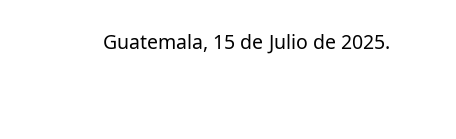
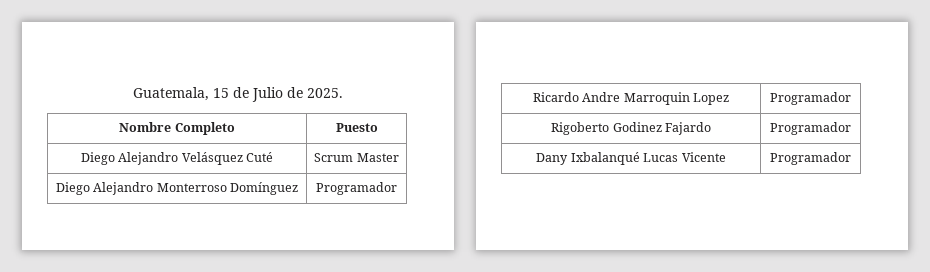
+ Nombre Completo | Puesto
+ Diego Alejandro Velásquez Cuté | Scrum Master
+ Diego Alejandro Monterroso Domínguez | Programador
+ Ricardo Andre Marroquin Lopez | Programador
+ Rigoberto Godinez Fajardo | Programador
+ Dany Ixbalanqué Lucas Vicente | Programador

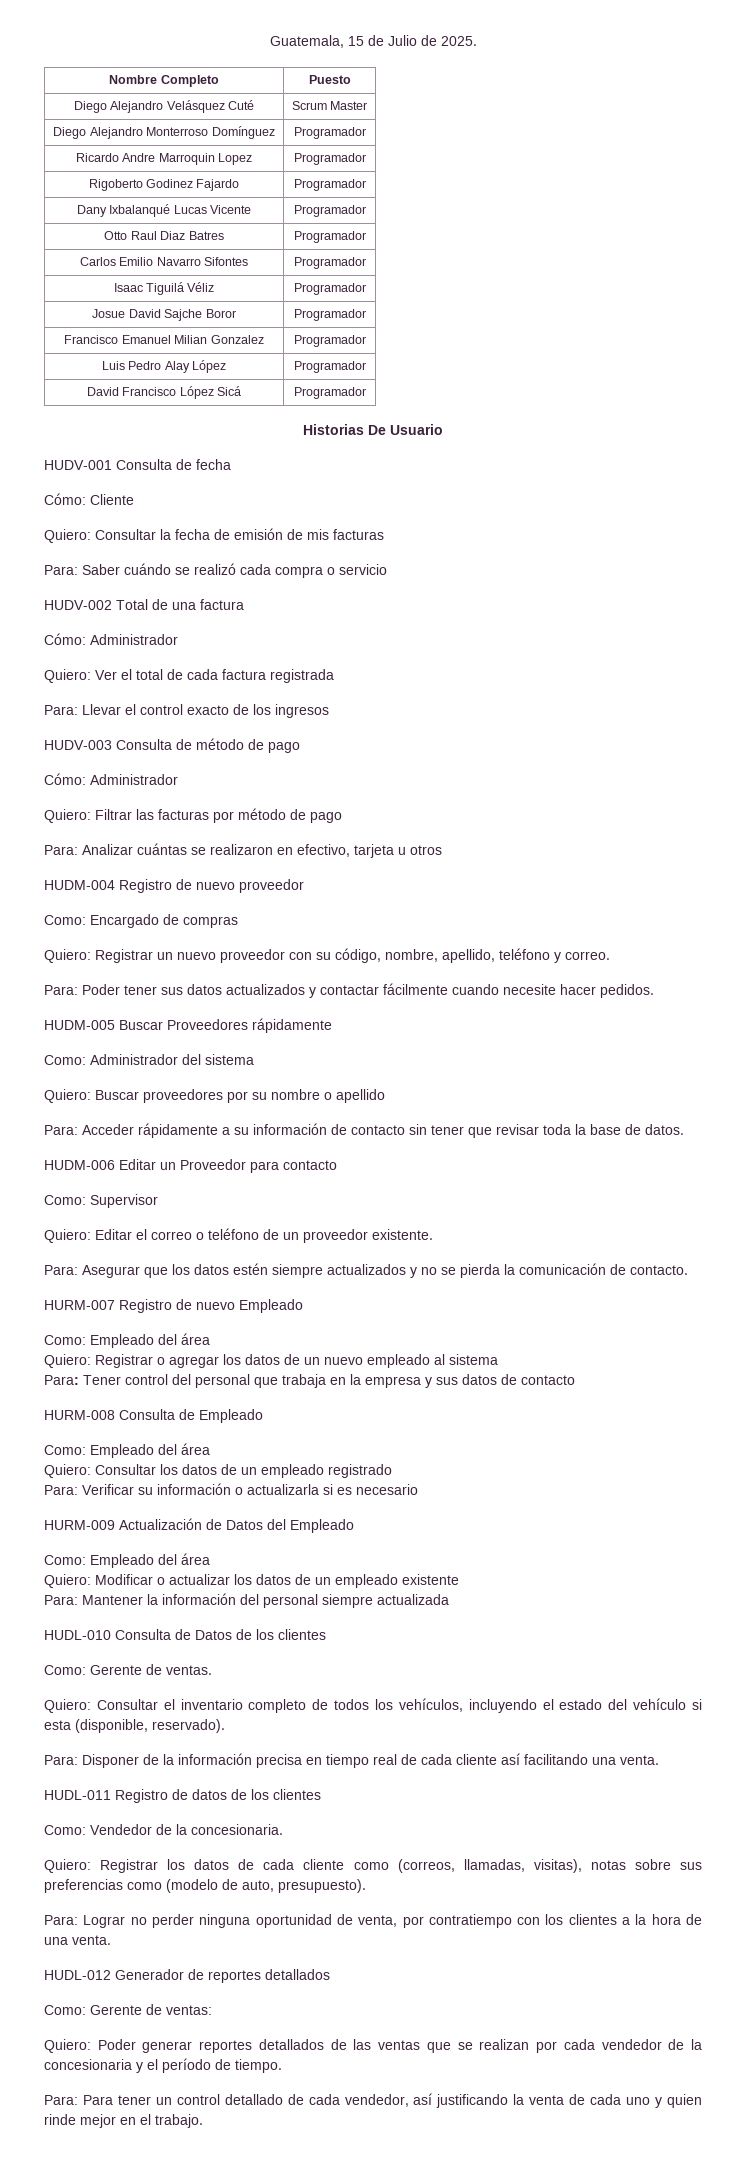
+ Otto Raul Diaz Batres | Programador
+ Carlos Emilio Navarro Sifontes | Programador
+ Isaac Tiguilá Véliz | Programador
+ Josue David Sajche Boror | Programador
+ Francisco Emanuel Milian Gonzalez | Programador
+ Luis Pedro Alay López | Programador
+ David Francisco López Sicá | Programador
+ Historias De Usuario
+ HUDV-001 Consulta de fecha
+ Cómo: Cliente
+ Quiero: Consultar la fecha de emisión de mis facturas
+ Para: Saber cuándo se realizó cada compra o servicio
+ HUDV-002 Total de una factura
+ Cómo: Administrador
+ Quiero: Ver el total de cada factura registrada
+ Para: Llevar el control exacto de los ingresos
+ HUDV-003 Consulta de método de pago
+ Cómo: Administrador
+ Quiero: Filtrar las facturas por método de pago
+ Para: Analizar cuántas se realizaron en efectivo, tarjeta u otros
+ HUDM-004 Registro de nuevo proveedor
+ Como: Encargado de compras
+ Quiero: Registrar un nuevo proveedor con su código, nombre, apellido, teléfono y correo.
+ Para: Poder tener sus datos actualizados y contactar fácilmente cuando necesite hacer pedidos.
+ HUDM-005 Buscar Proveedores rápidamente
+ Como: Administrador del sistema
+ Quiero: Buscar proveedores por su nombre o apellido
+ Para: Acceder rápidamente a su información de contacto sin tener que revisar toda la base de datos.
+ HUDM-006 Editar un Proveedor para contacto
+ Como: Supervisor
+ Quiero: Editar el correo o teléfono de un proveedor existente.
+ Para: Asegurar que los datos estén siempre actualizados y no se pierda la comunicación de contacto.
+ HURM-007 Registro de nuevo Empleado
+ Como: Empleado del área
+ Quiero: Registrar o agregar los datos de un nuevo empleado al sistema
+ Para: Tener control del personal que trabaja en la empresa y sus datos de contacto
+ HURM-008 Consulta de Empleado
+ Como: Empleado del área
+ Quiero: Consultar los datos de un empleado registrado
+ Para: Verificar su información o actualizarla si es necesario
+ HURM-009 Actualización de Datos del Empleado
+ Como: Empleado del área
+ Quiero: Modificar o actualizar los datos de un empleado existente
+ Para: Mantener la información del personal siempre actualizada
+ HUDL-010 Consulta de Datos de los clientes
+ Como: Gerente de ventas.
+ Quiero: Consultar el inventario completo de todos los vehículos, incluyendo el estado del vehículo si esta (disponible, reservado).
+ Para: Disponer de la información precisa en tiempo real de cada cliente así facilitando una venta.
+ HUDL-011 Registro de datos de los clientes
+ Como: Vendedor de la concesionaria.
+ Quiero: Registrar los datos de cada cliente como (correos, llamadas, visitas), notas sobre sus preferencias como (modelo de auto, presupuesto).
+ Para: Lograr no perder ninguna oportunidad de venta, por contratiempo con los clientes a la hora de una venta.
+ HUDL-012 Generador de reportes detallados
+ Como: Gerente de ventas:
+ Quiero: Poder generar reportes detallados de las ventas que se realizan por cada vendedor de la concesionaria y el período de tiempo.
+ Para: Para tener un control detallado de cada vendedor, así justificando la venta de cada uno y quien rinde mejor en el trabajo.

